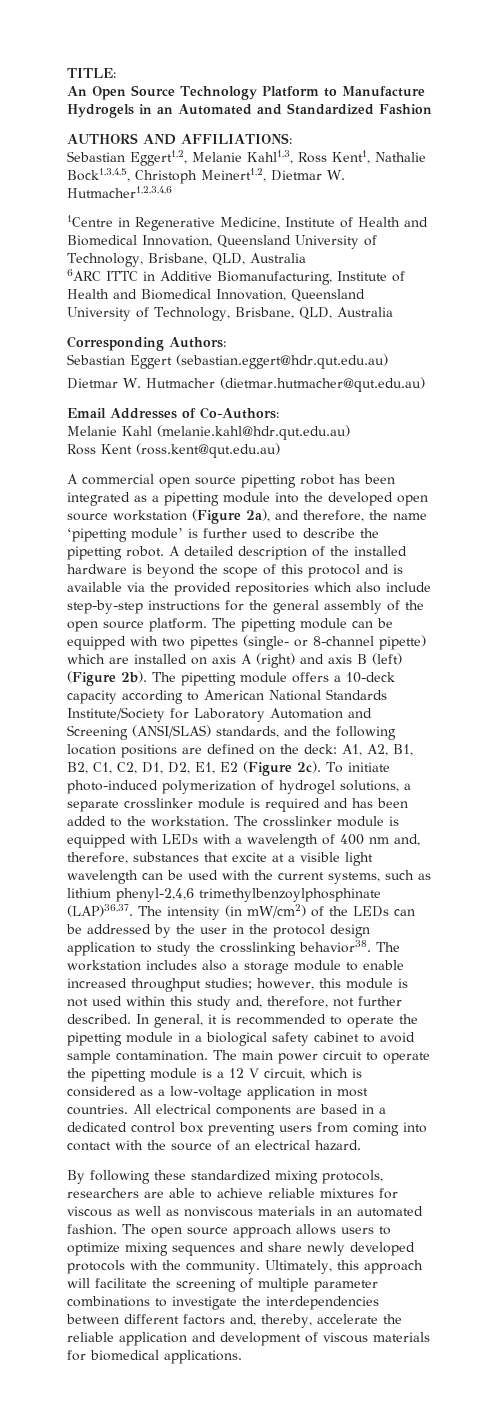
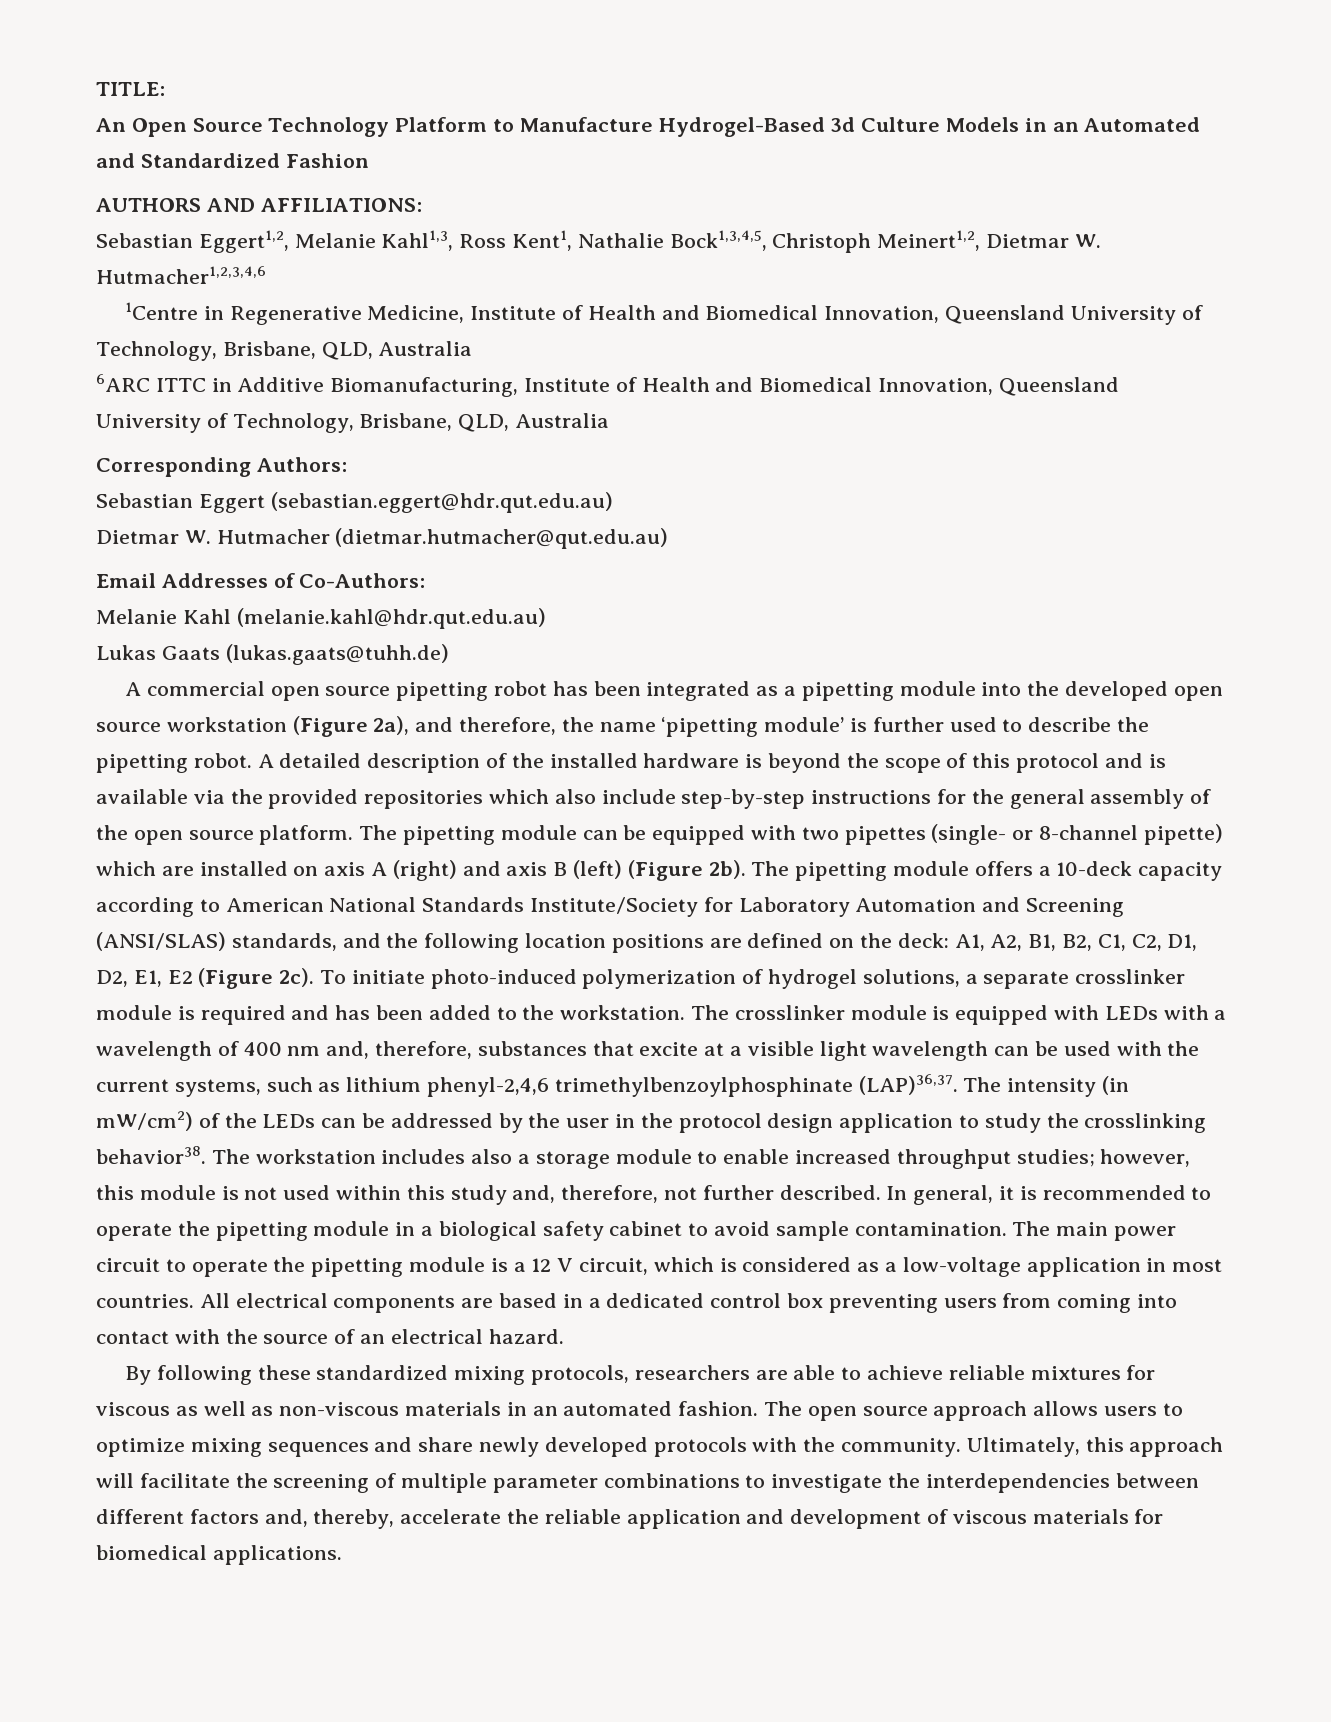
- An Open Source Technology Platform to Manufacture Hydrogels in an Automated and Standardized Fashion
+ An Open Source Technology Platform to Manufacture Hydrogel-Based 3d Culture Models in an Automated and Standardized Fashion
- Ross Kent (ross.kent@qut.edu.au)
+ Lukas Gaats (lukas.gaats@tuhh.de)
- By following these standardized mixing protocols, researchers are able to achieve reliable mixtures for viscous as well as nonviscous materials in an automated fashion.
+ By following these standardized mixing protocols, researchers are able to achieve reliable mixtures for viscous as well as non-viscous materials in an automated fashion.

